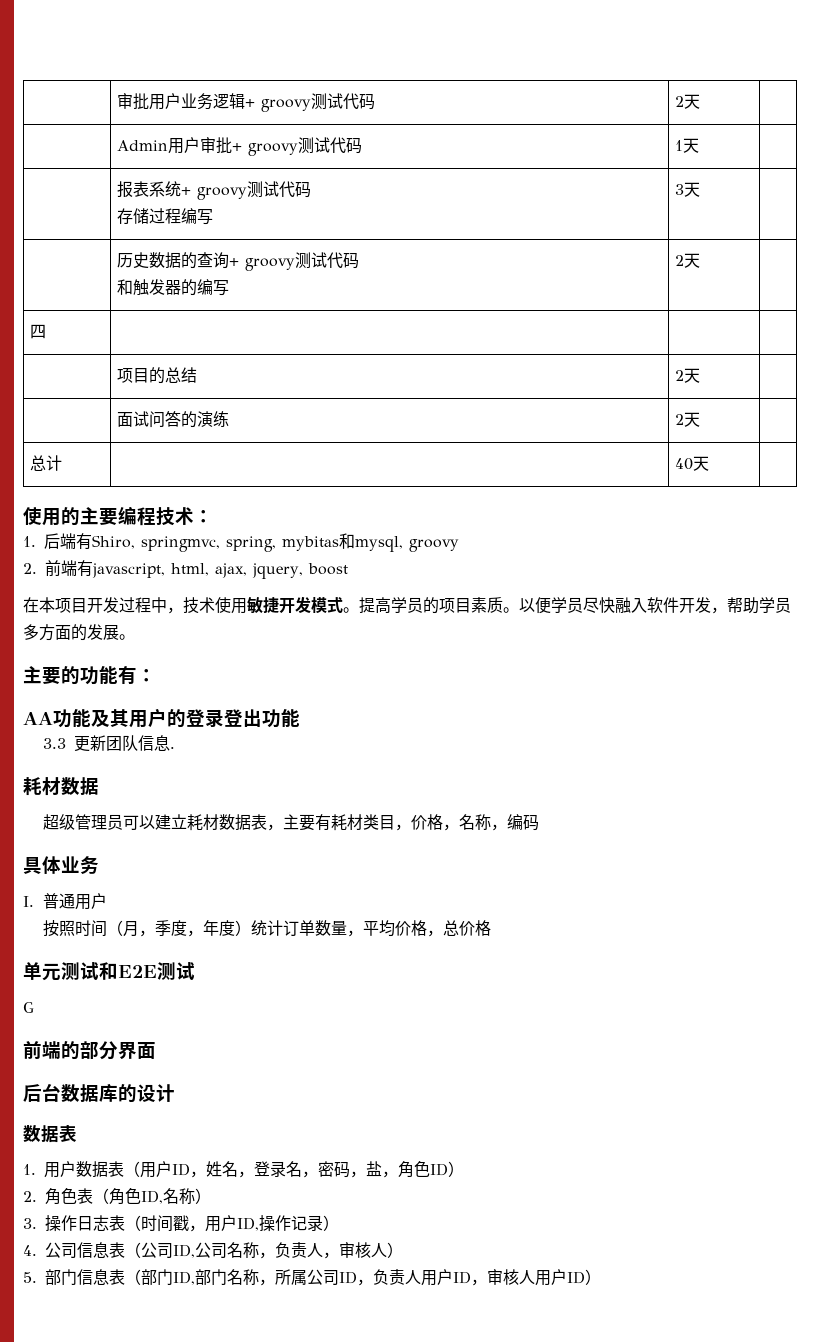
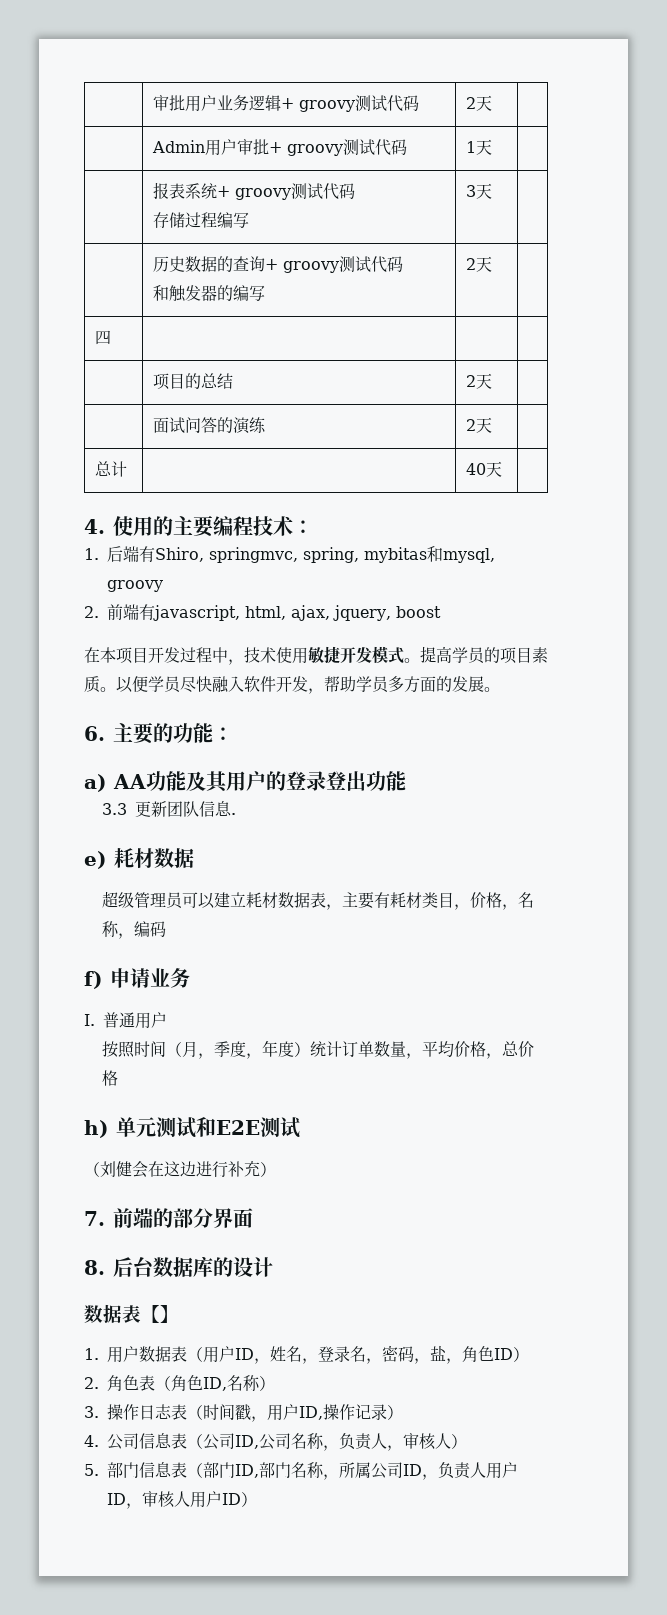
- 使用的主要编程技术：
+ 4.使用的主要编程技术：
- 主要的功能有：
- AA功能及其用户的登录登出功能
+ 6.主要的功能：
+ a) AA功能及其用户的登录登出功能
  3.3更新团队信息.
- 耗材数据
+ e)耗材数据
- 具体业务
+ f)申请业务
- 单元测试和E2E测试
+ h)单元测试和E2E测试
- G
- 前端的部分界面
+ （刘健会在这边进行补充）
+ 7.前端的部分界面
- 后台数据库的设计
- 数据表
+ 8.后台数据库的设计
+ 数据表【】

